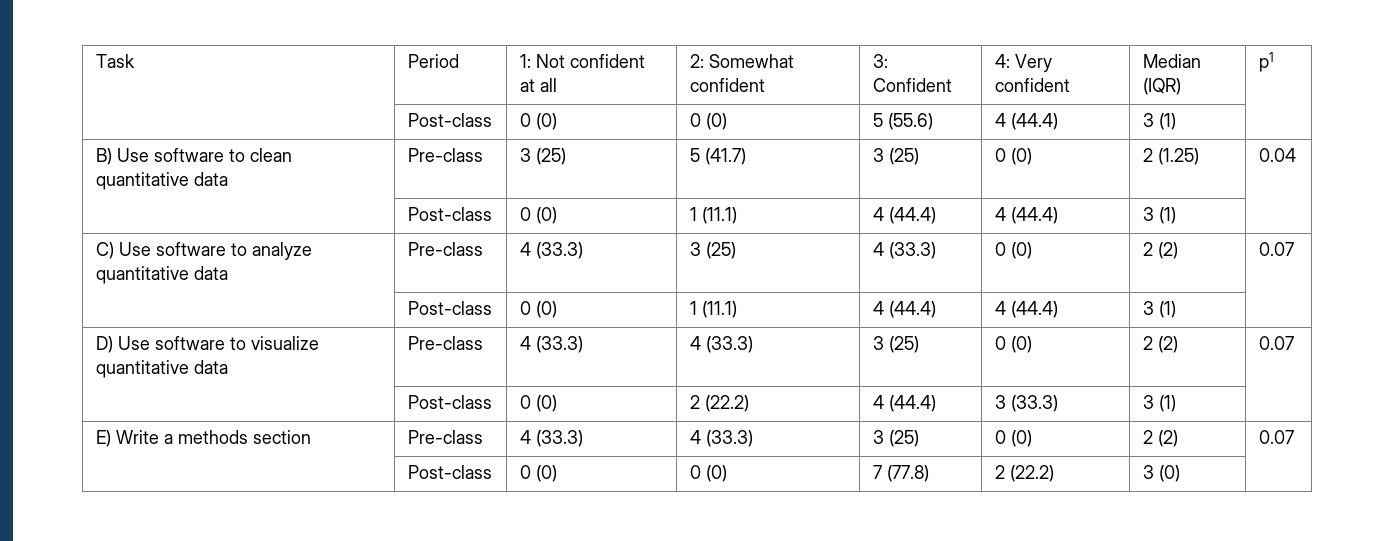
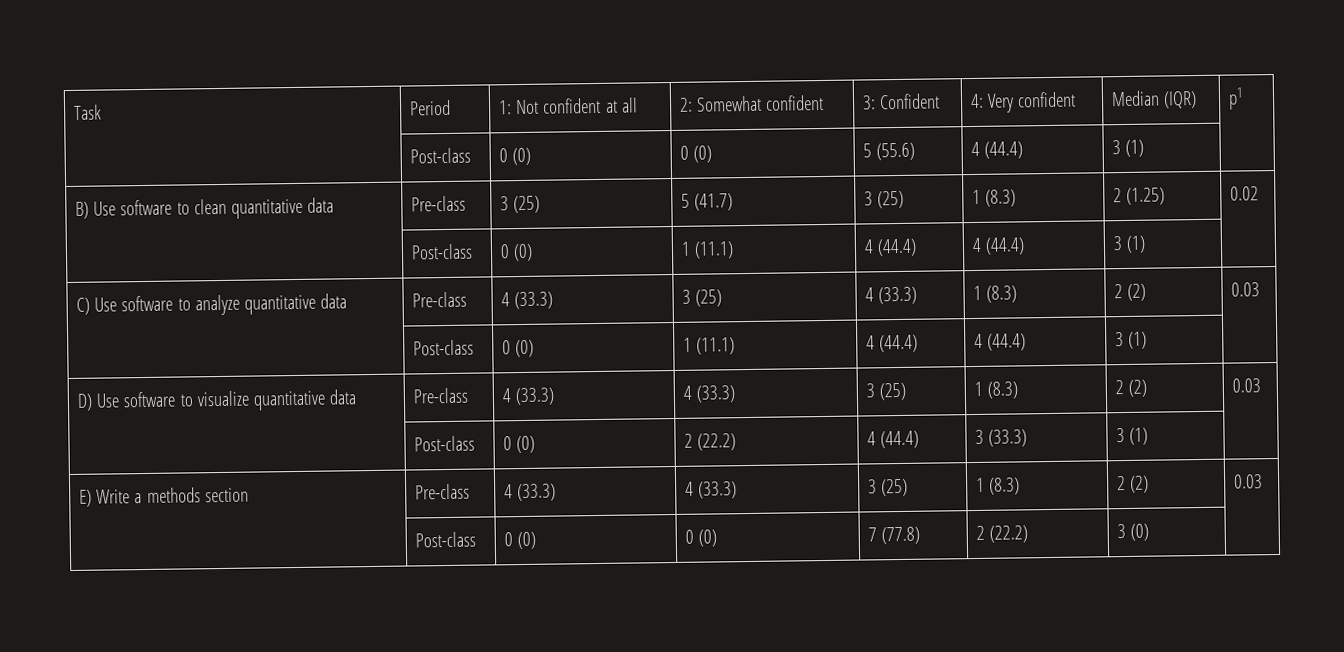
- B) Use software to clean quantitative data | Pre-class | 3 (25) | 5 (41.7) | 3 (25) | 0 (0) | 2 (1.25) | 0.04
+ B) Use software to clean quantitative data | Pre-class | 3 (25) | 5 (41.7) | 3 (25) | 1 (8.3) | 2 (1.25) | 0.02
- C) Use software to analyze quantitative data | Pre-class | 4 (33.3) | 3 (25) | 4 (33.3) | 0 (0) | 2 (2) | 0.07
+ C) Use software to analyze quantitative data | Pre-class | 4 (33.3) | 3 (25) | 4 (33.3) | 1 (8.3) | 2 (2) | 0.03
- D) Use software to visualize quantitative data | Pre-class | 4 (33.3) | 4 (33.3) | 3 (25) | 0 (0) | 2 (2) | 0.07
+ D) Use software to visualize quantitative data | Pre-class | 4 (33.3) | 4 (33.3) | 3 (25) | 1 (8.3) | 2 (2) | 0.03
- E) Write a methods section | Pre-class | 4 (33.3) | 4 (33.3) | 3 (25) | 0 (0) | 2 (2) | 0.07
+ E) Write a methods section | Pre-class | 4 (33.3) | 4 (33.3) | 3 (25) | 1 (8.3) | 2 (2) | 0.03

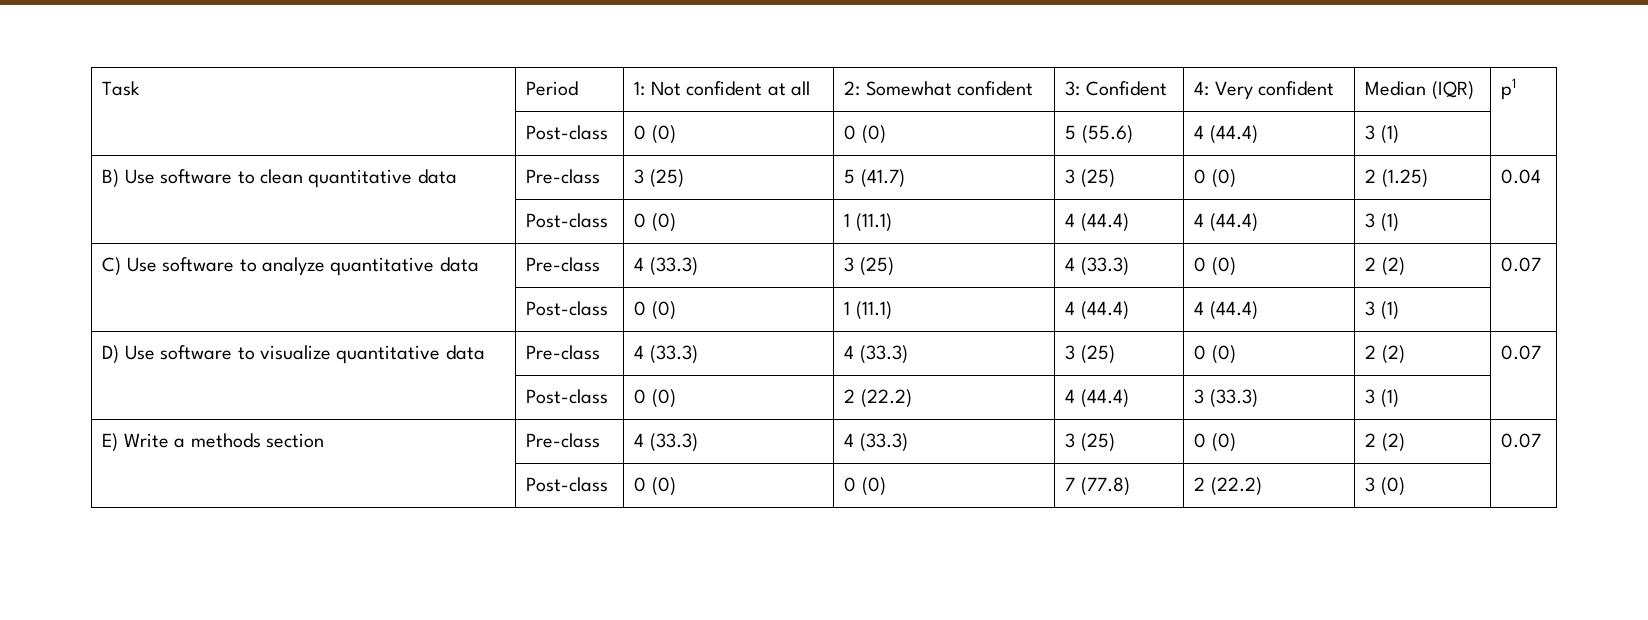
- B) Use software to clean quantitative data | Pre-class | 3 (25) | 5 (41.7) | 3 (25) | 1 (8.3) | 2 (1.25) | 0.02
+ B) Use software to clean quantitative data | Pre-class | 3 (25) | 5 (41.7) | 3 (25) | 0 (0) | 2 (1.25) | 0.04
- C) Use software to analyze quantitative data | Pre-class | 4 (33.3) | 3 (25) | 4 (33.3) | 1 (8.3) | 2 (2) | 0.03
+ C) Use software to analyze quantitative data | Pre-class | 4 (33.3) | 3 (25) | 4 (33.3) | 0 (0) | 2 (2) | 0.07
- D) Use software to visualize quantitative data | Pre-class | 4 (33.3) | 4 (33.3) | 3 (25) | 1 (8.3) | 2 (2) | 0.03
+ D) Use software to visualize quantitative data | Pre-class | 4 (33.3) | 4 (33.3) | 3 (25) | 0 (0) | 2 (2) | 0.07
- E) Write a methods section | Pre-class | 4 (33.3) | 4 (33.3) | 3 (25) | 1 (8.3) | 2 (2) | 0.03
+ E) Write a methods section | Pre-class | 4 (33.3) | 4 (33.3) | 3 (25) | 0 (0) | 2 (2) | 0.07

